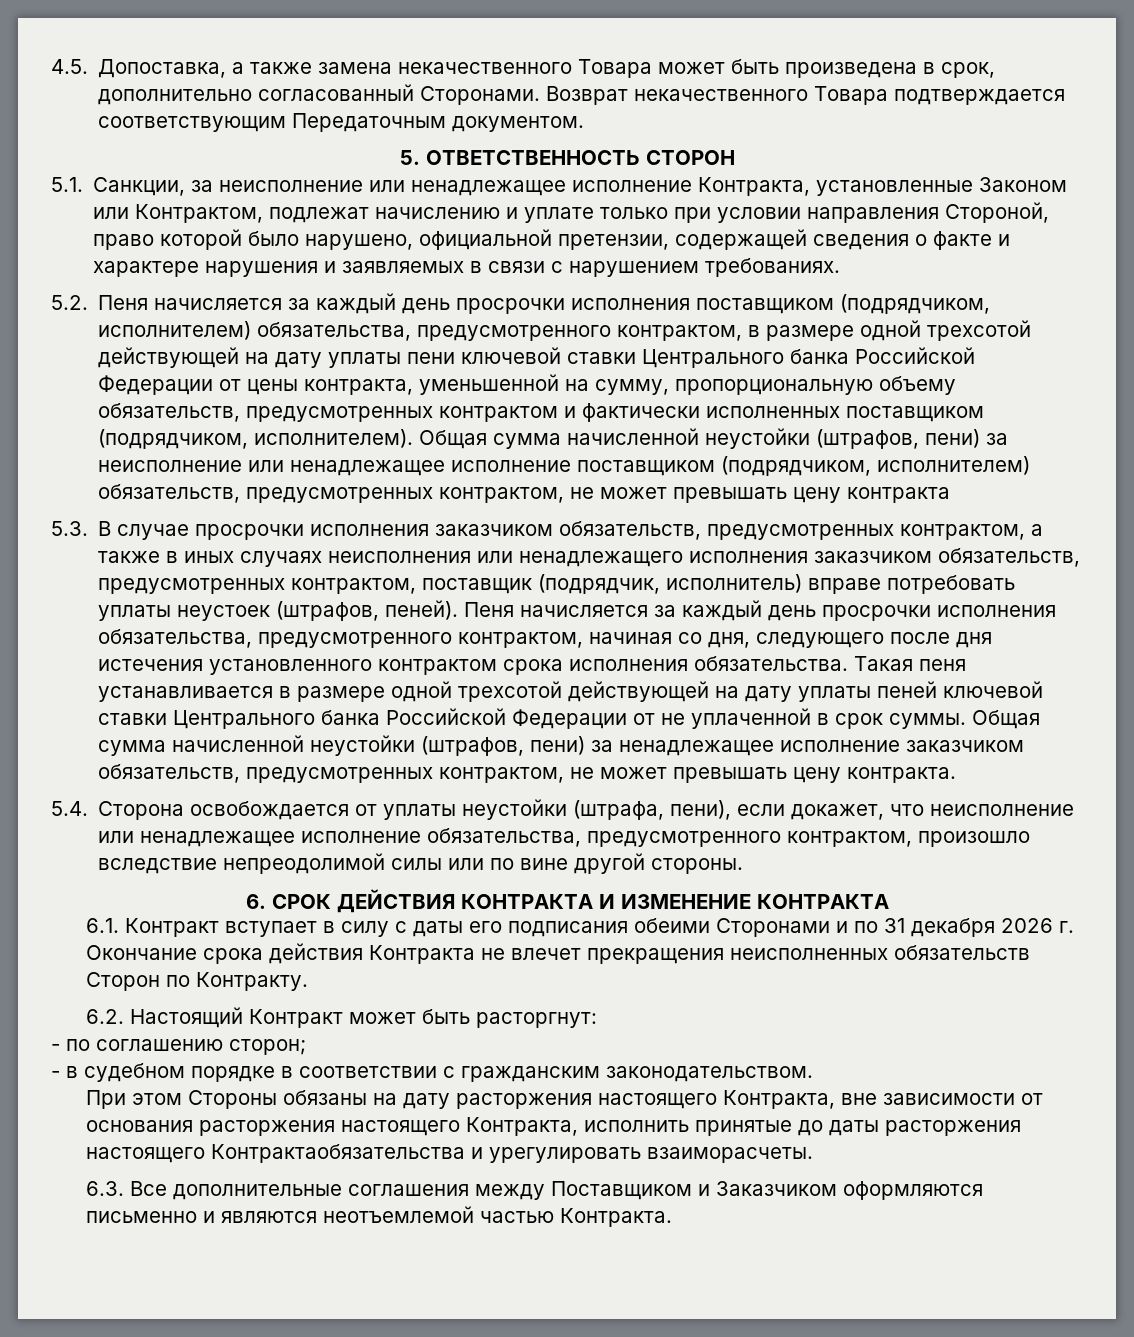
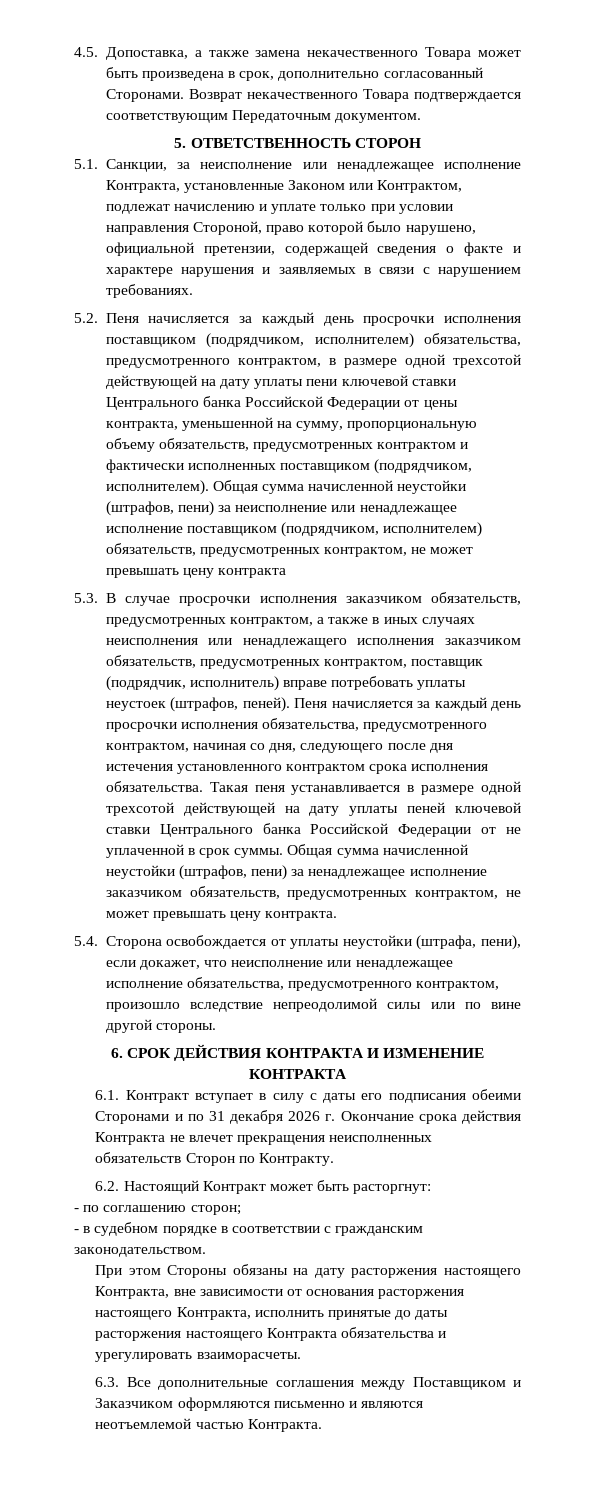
- При этом Стороны обязаны на дату расторжения настоящего Контракта, вне зависимости от основания расторжения настоящего Контракта, исполнить принятые до даты расторжения настоящего Контрактаобязательства и урегулировать взаиморасчеты.
+ При этом Стороны обязаны на дату расторжения настоящего Контракта, вне зависимости от основания расторжения настоящего Контракта, исполнить принятые до даты расторжения настоящего Контракта обязательства и урегулировать взаиморасчеты.

